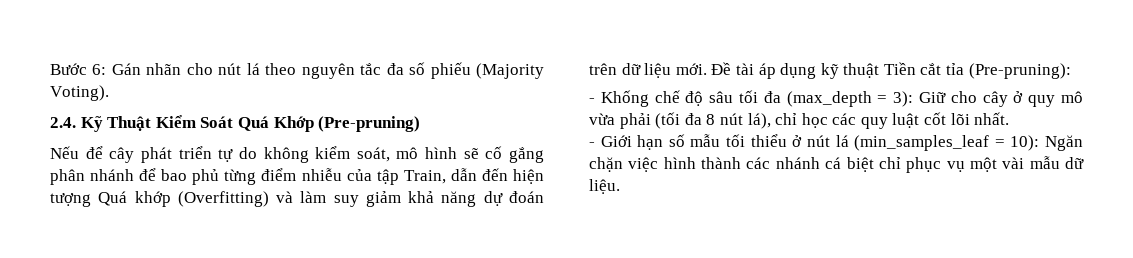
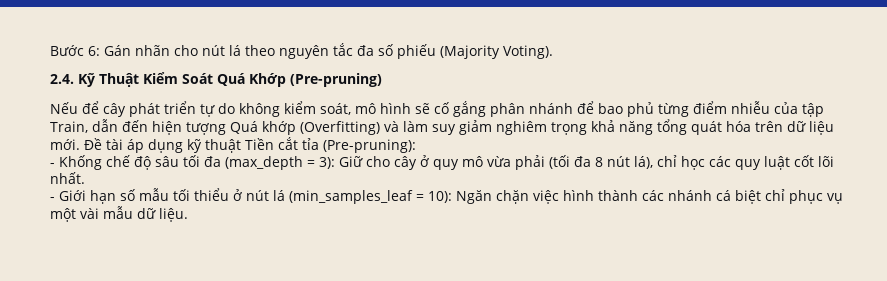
- Nếu để cây phát triển tự do không kiểm soát, mô hình sẽ cố gắng phân nhánh để bao phủ từng điểm nhiễu của tập Train, dẫn đến hiện tượng Quá khớp (Overfitting) và làm suy giảm khả năng dự đoán trên dữ liệu mới.
+ Nếu để cây phát triển tự do không kiểm soát, mô hình sẽ cố gắng phân nhánh để bao phủ từng điểm nhiễu của tập Train, dẫn đến hiện tượng Quá khớp (Overfitting) và làm suy giảm nghiêm trọng khả năng tổng quát hóa trên dữ liệu mới.

